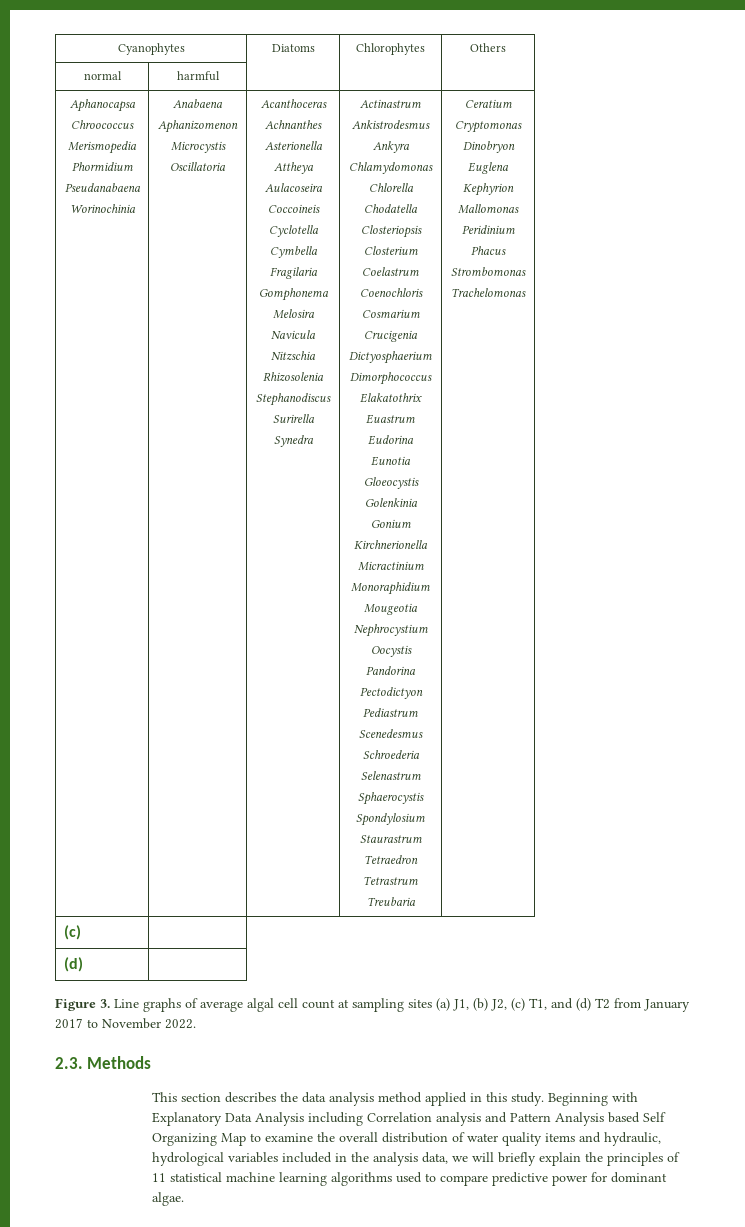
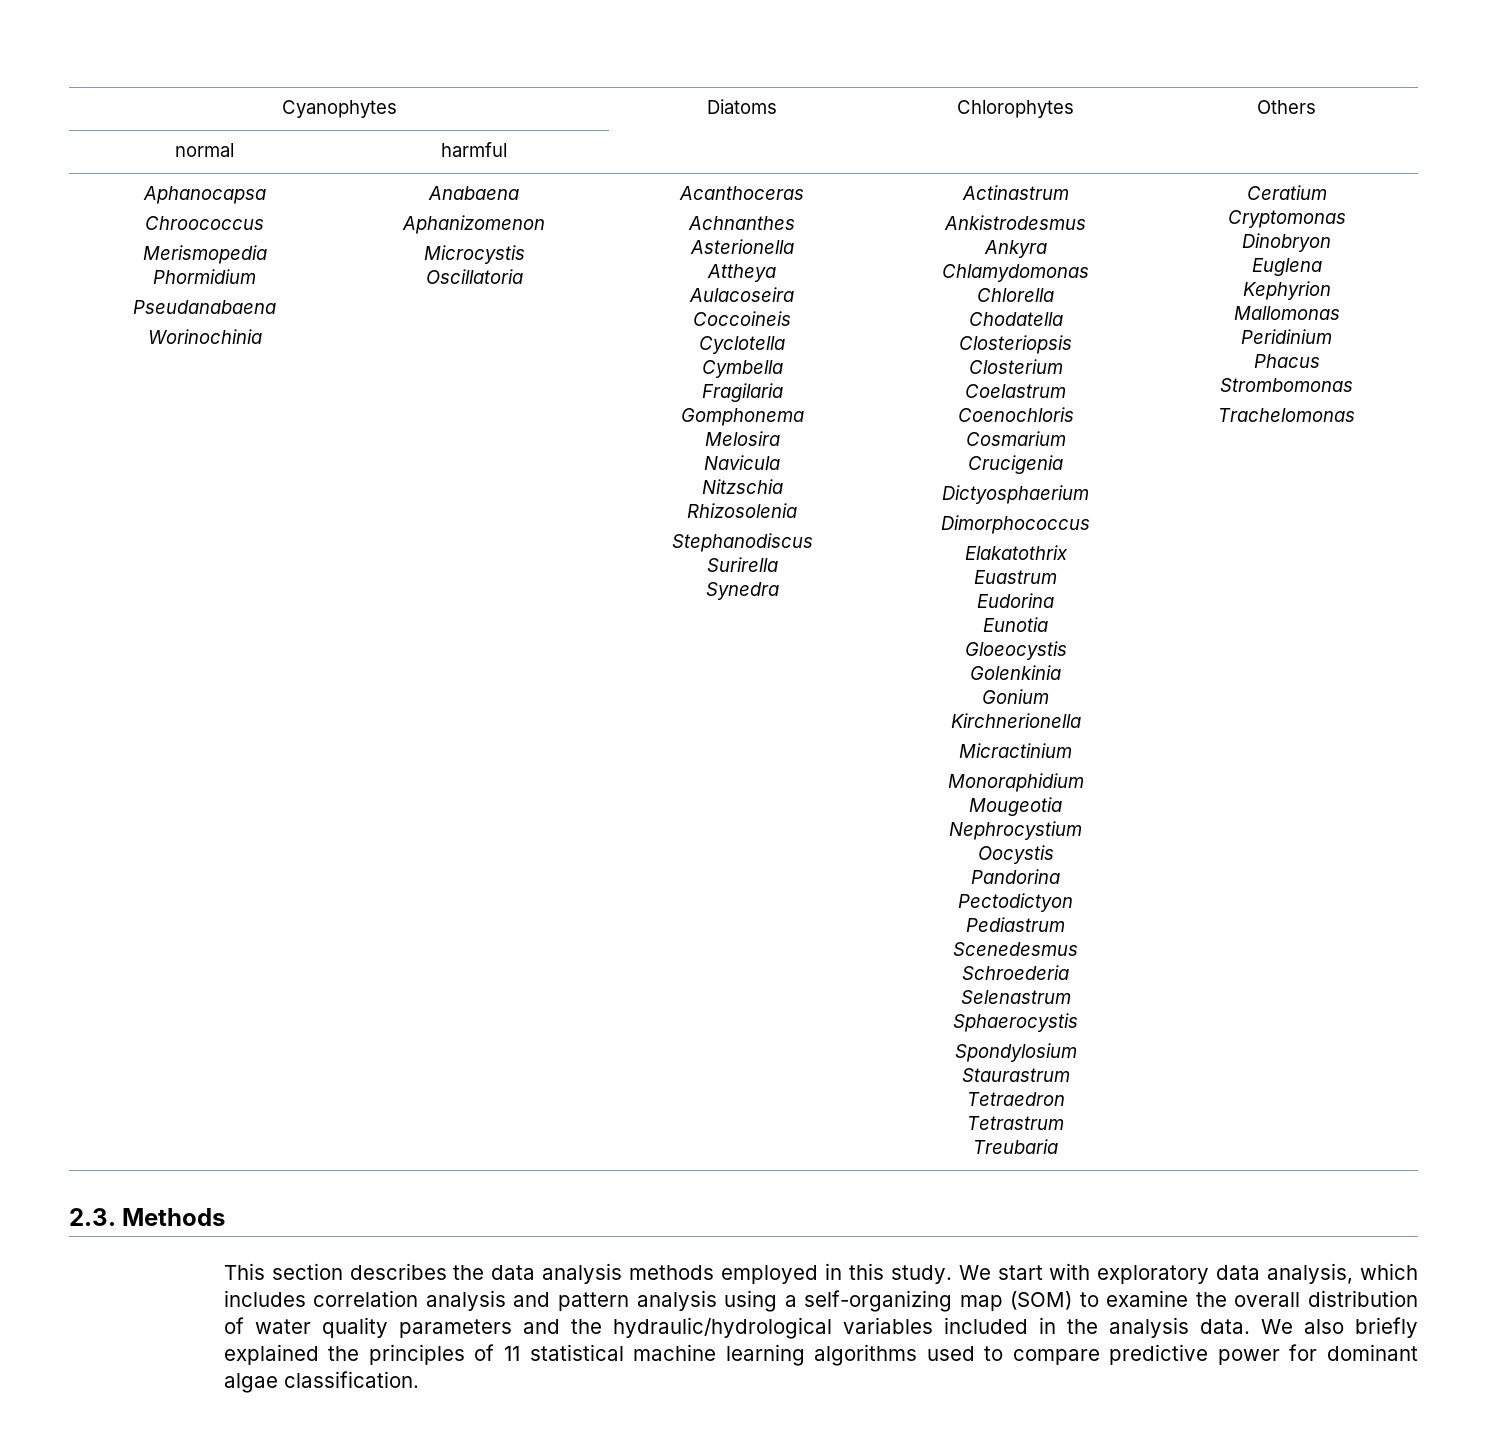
- (c) |
- (d) |
- Figure 3. Line graphs of average algal cell count at sampling sites (a) J1, (b) J2, (c) T1, and (d) T2 from January 2017 to November 2022.
- This section describes the data analysis method applied in this study.
+ This section describes the data analysis methods employed in this study.
- Beginning with Explanatory Data Analysis including Correlation analysis and Pattern Analysis based Self Organizing Map to examine the overall distribution of water quality items and hydraulic, hydrological variables included in the analysis data, we will briefly explain the principles of 11 statistical machine learning algorithms used to compare predictive power for dominant algae.
+ We start with exploratory data analysis, which includes correlation analysis and pattern analysis using a self-organizing map (SOM) to examine the overall distribution of water quality parameters and the hydraulic/hydrological variables included in the analysis data. We also briefly explained the principles of 11 statistical machine learning algorithms used to compare predictive power for dominant algae classification.

